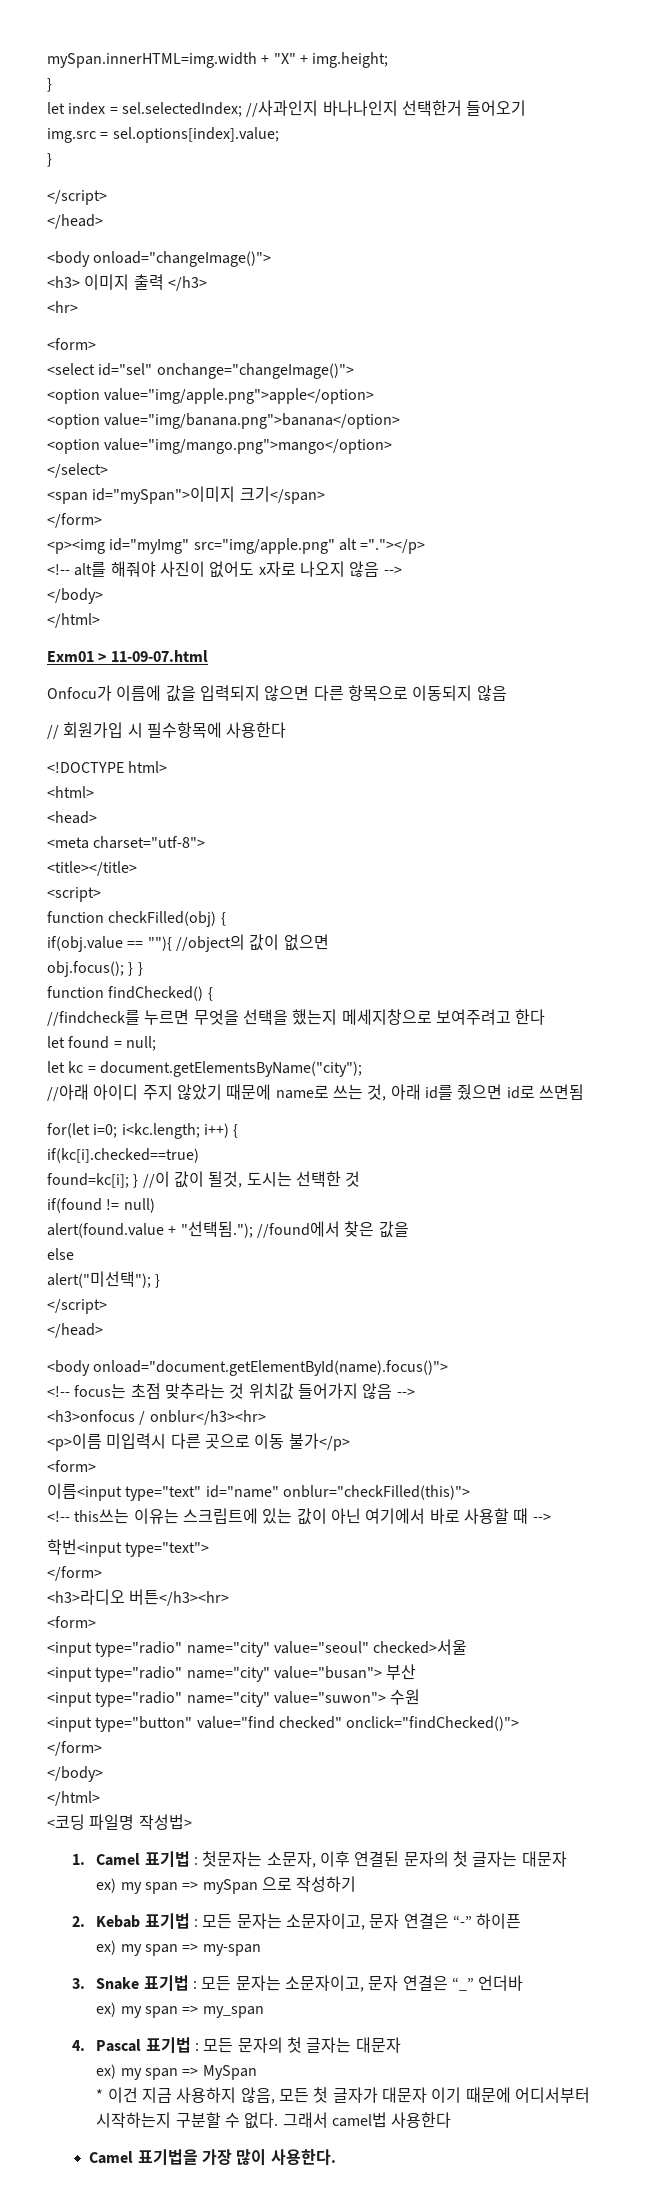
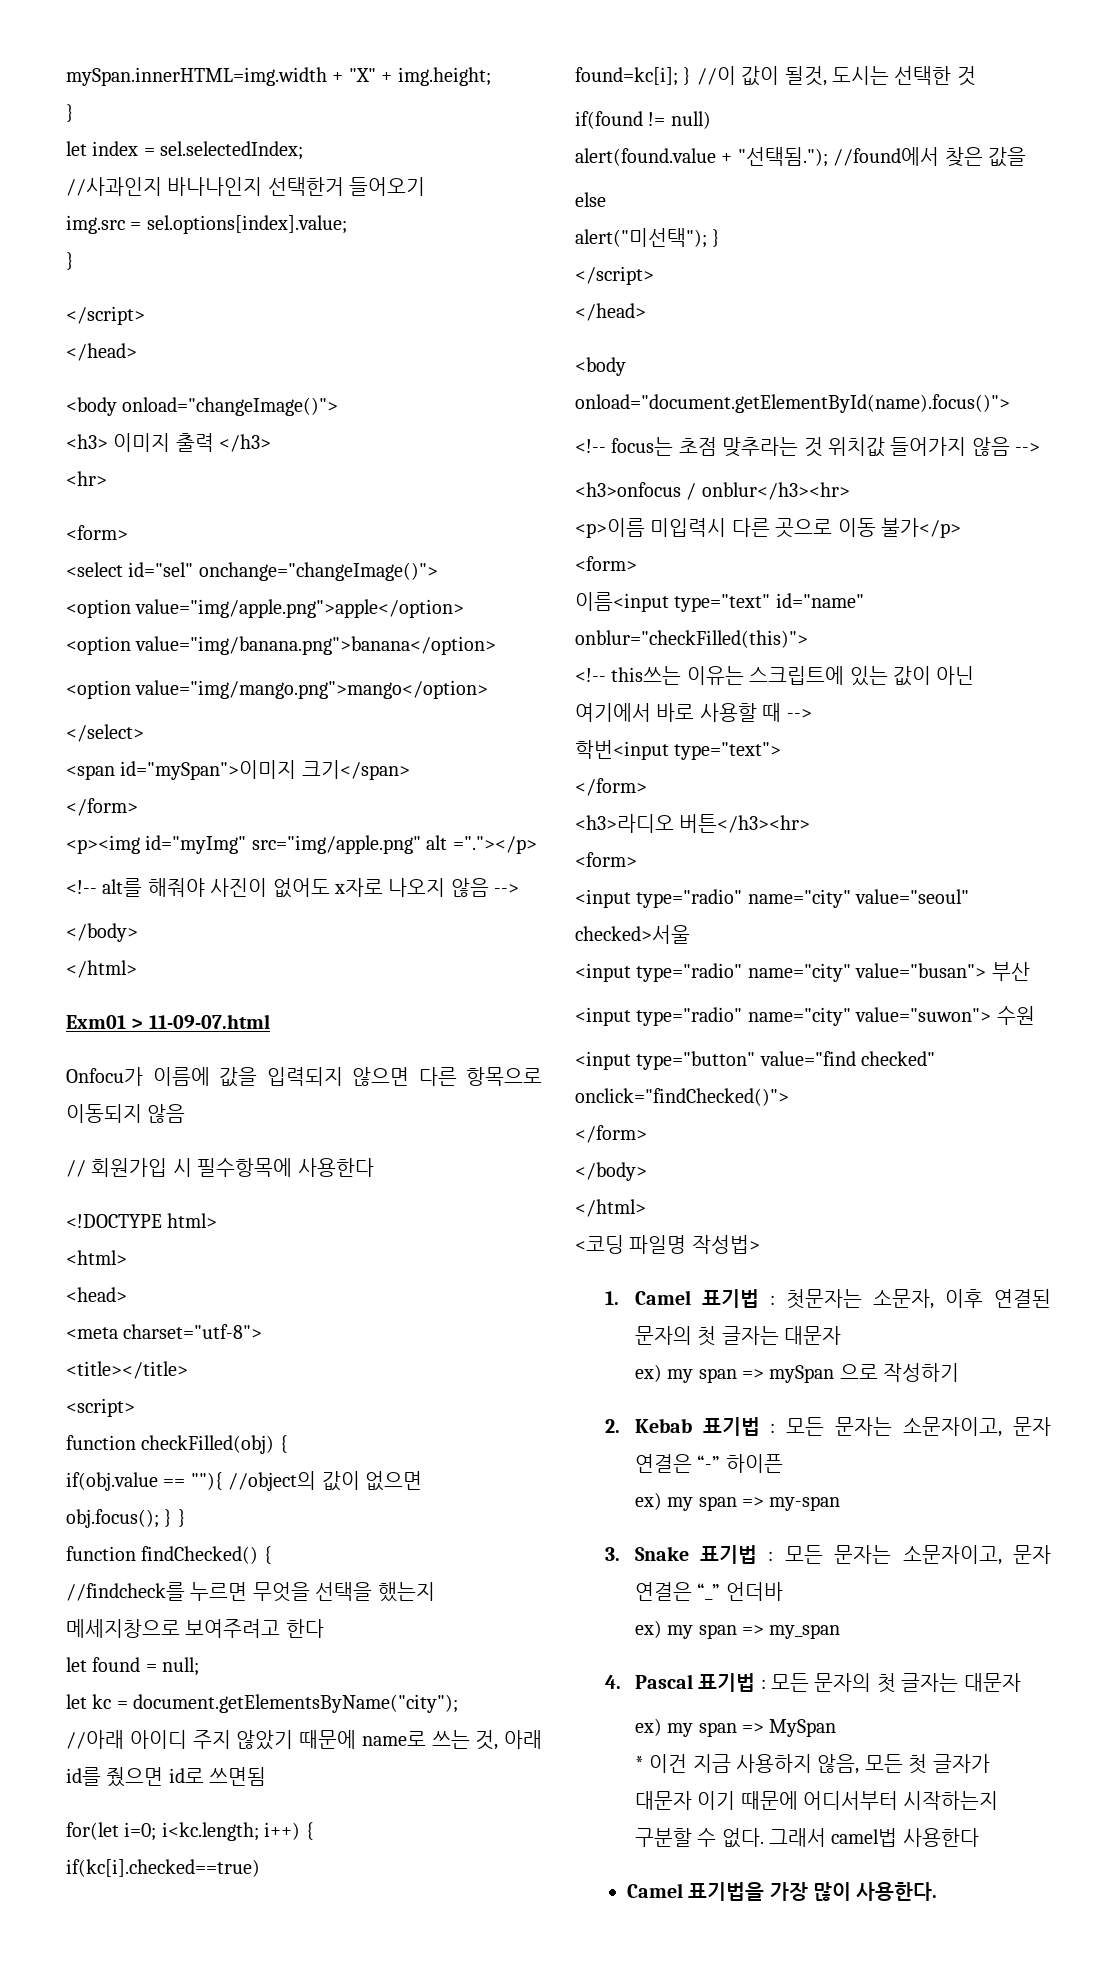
- let index = sel.selectedIndex; //사과인지 바나나인지 선택한거 들어오기
+ let index = sel.selectedIndex;
+ //사과인지 바나나인지 선택한거 들어오기

